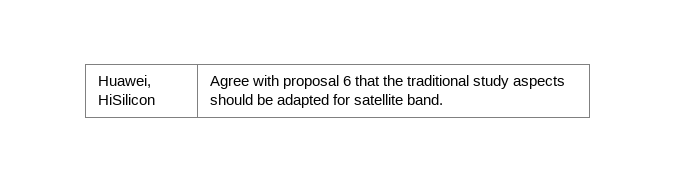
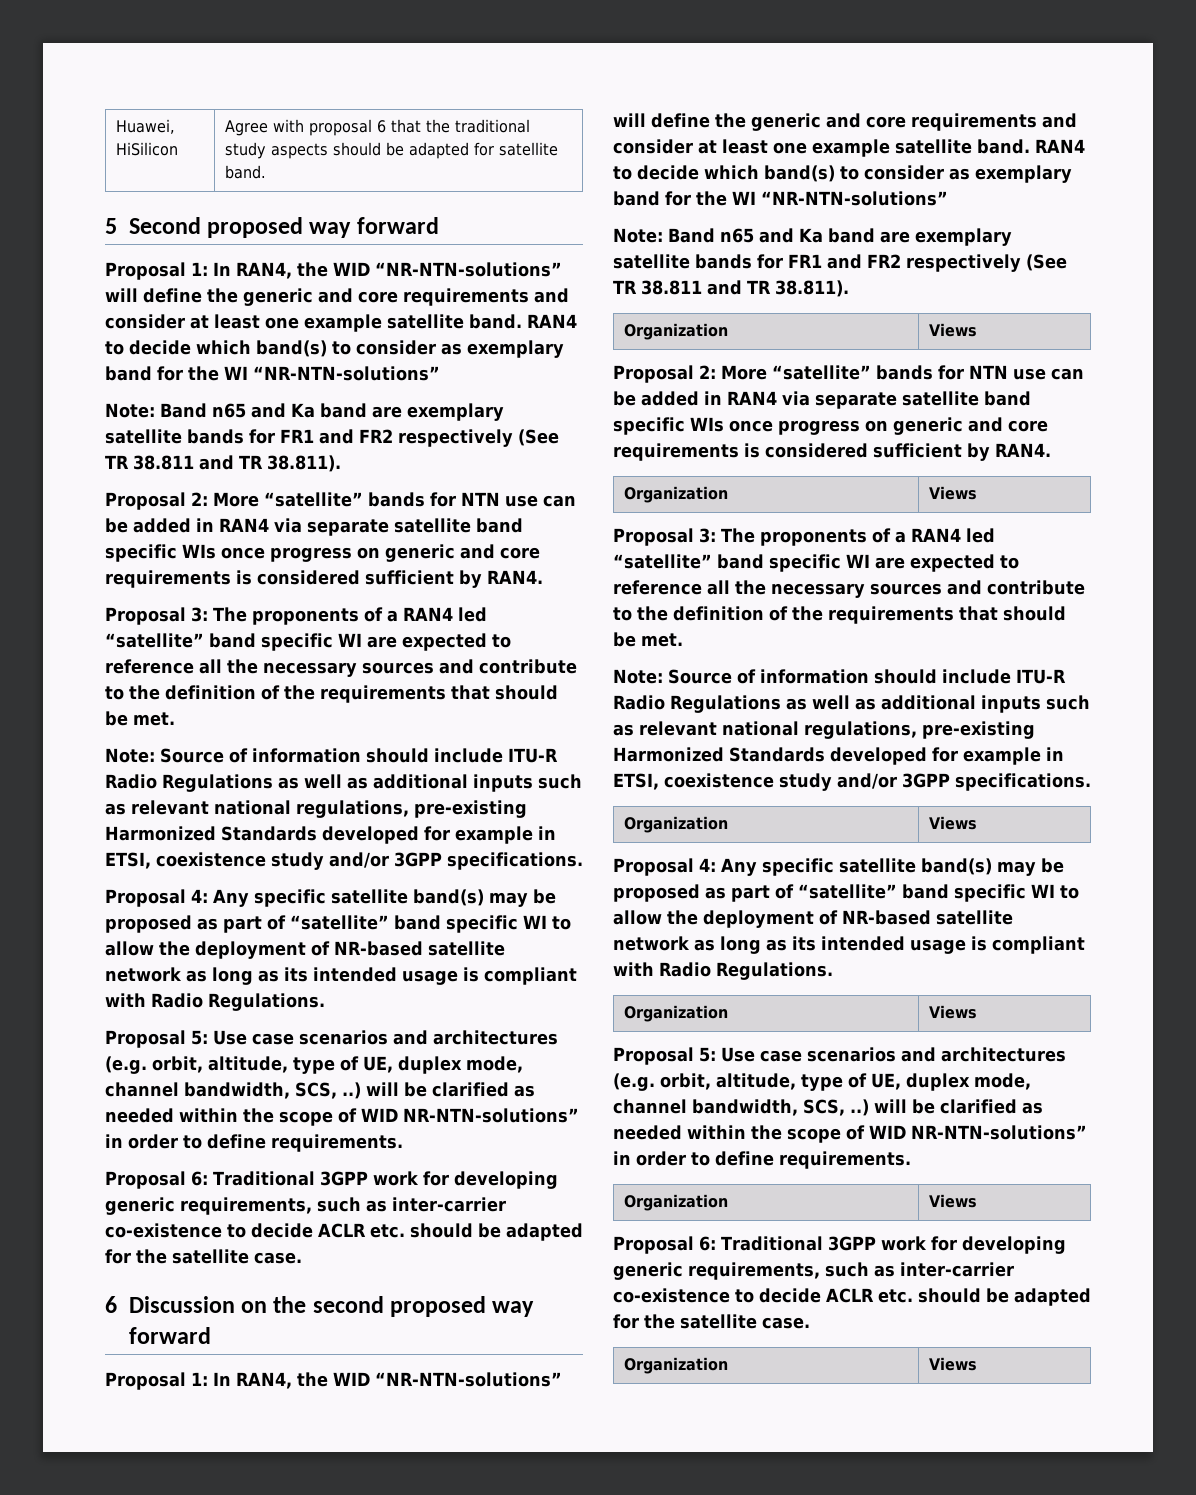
+ 5 Second proposed way forward
+ Proposal 1: In RAN4, the WID “NR-NTN-solutions” will define the generic and core requirements and consider at least one example satellite band. RAN4 to decide which band(s) to consider as exemplary band for the WI “NR-NTN-solutions”
+ Note: Band n65 and Ka band are exemplary satellite bands for FR1 and FR2 respectively (See TR 38.811 and TR 38.811).
+ Proposal 2: More “satellite” bands for NTN use can be added in RAN4 via separate satellite band specific WIs once progress on generic and core requirements is considered sufficient by RAN4.
+ Proposal 3: The proponents of a RAN4 led “satellite” band specific WI are expected to reference all the necessary sources and contribute to the definition of the requirements that should be met.
+ Note: Source of information should include ITU-R Radio Regulations as well as additional inputs such as relevant national regulations, pre-existing Harmonized Standards developed for example in ETSI, coexistence study and/or 3GPP specifications.
+ Proposal 4: Any specific satellite band(s) may be proposed as part of “satellite” band specific WI to allow the deployment of NR-based satellite network as long as its intended usage is compliant with Radio Regulations.
+ Proposal 5: Use case scenarios and architectures (e.g. orbit, altitude, type of UE, duplex mode, channel bandwidth, SCS, ..) will be clarified as needed within the scope of WID NR-NTN-solutions” in order to define requirements.
+ Proposal 6: Traditional 3GPP work for developing generic requirements, such as inter-carrier co-existence to decide ACLR etc. should be adapted for the satellite case.
+ 6 Discussion on the second proposed way forward
+ Proposal 1: In RAN4, the WID “NR-NTN-solutions” will define the generic and core requirements and consider at least one example satellite band. RAN4 to decide which band(s) to consider as exemplary band for the WI “NR-NTN-solutions”
+ Note: Band n65 and Ka band are exemplary satellite bands for FR1 and FR2 respectively (See TR 38.811 and TR 38.811).
+ Organization | Views
+ Proposal 2: More “satellite” bands for NTN use can be added in RAN4 via separate satellite band specific WIs once progress on generic and core requirements is considered sufficient by RAN4.
+ Organization | Views
+ Proposal 3: The proponents of a RAN4 led “satellite” band specific WI are expected to reference all the necessary sources and contribute to the definition of the requirements that should be met.
+ Note: Source of information should include ITU-R Radio Regulations as well as additional inputs such as relevant national regulations, pre-existing Harmonized Standards developed for example in ETSI, coexistence study and/or 3GPP specifications.
+ Organization | Views
+ Proposal 4: Any specific satellite band(s) may be proposed as part of “satellite” band specific WI to allow the deployment of NR-based satellite network as long as its intended usage is compliant with Radio Regulations.
+ Organization | Views
+ Proposal 5: Use case scenarios and architectures (e.g. orbit, altitude, type of UE, duplex mode, channel bandwidth, SCS, ..) will be clarified as needed within the scope of WID NR-NTN-solutions” in order to define requirements.
+ Organization | Views
+ Proposal 6: Traditional 3GPP work for developing generic requirements, such as inter-carrier co-existence to decide ACLR etc. should be adapted for the satellite case.
+ Organization | Views

